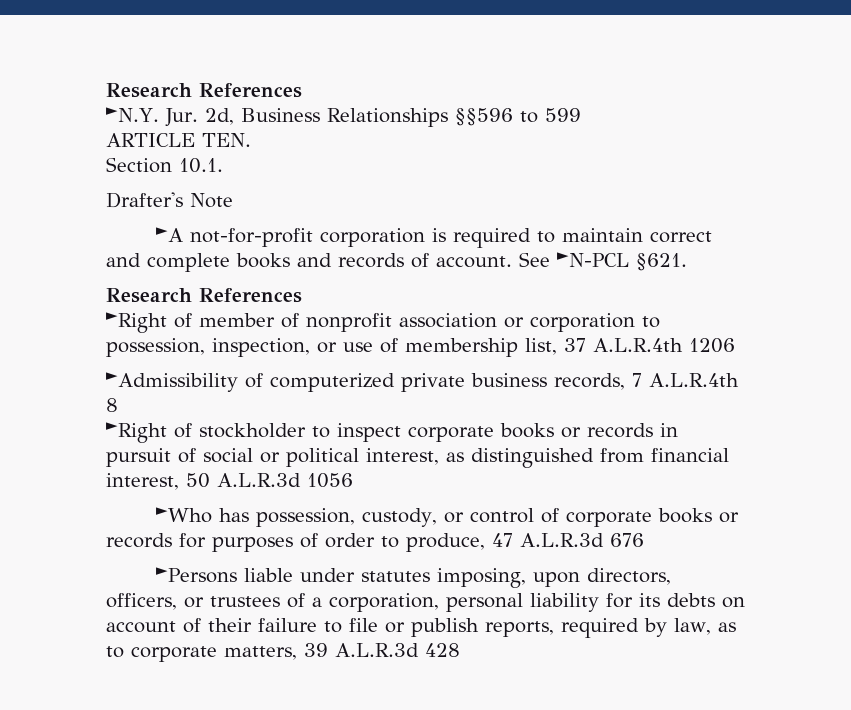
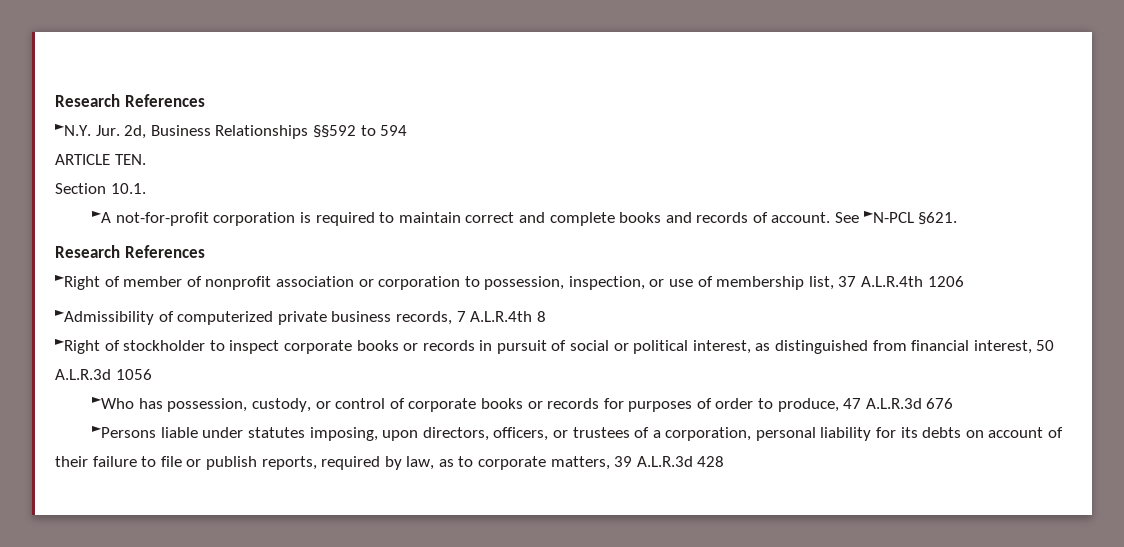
- ►N.Y. Jur. 2d, Business Relationships §§596 to 599
+ ►N.Y. Jur. 2d, Business Relationships §§592 to 594
- Drafter's Note

